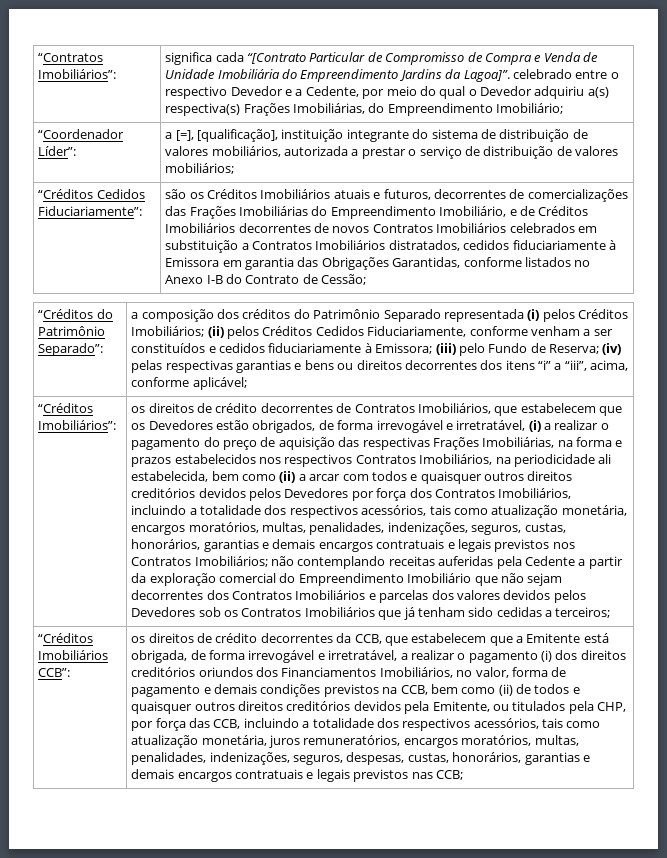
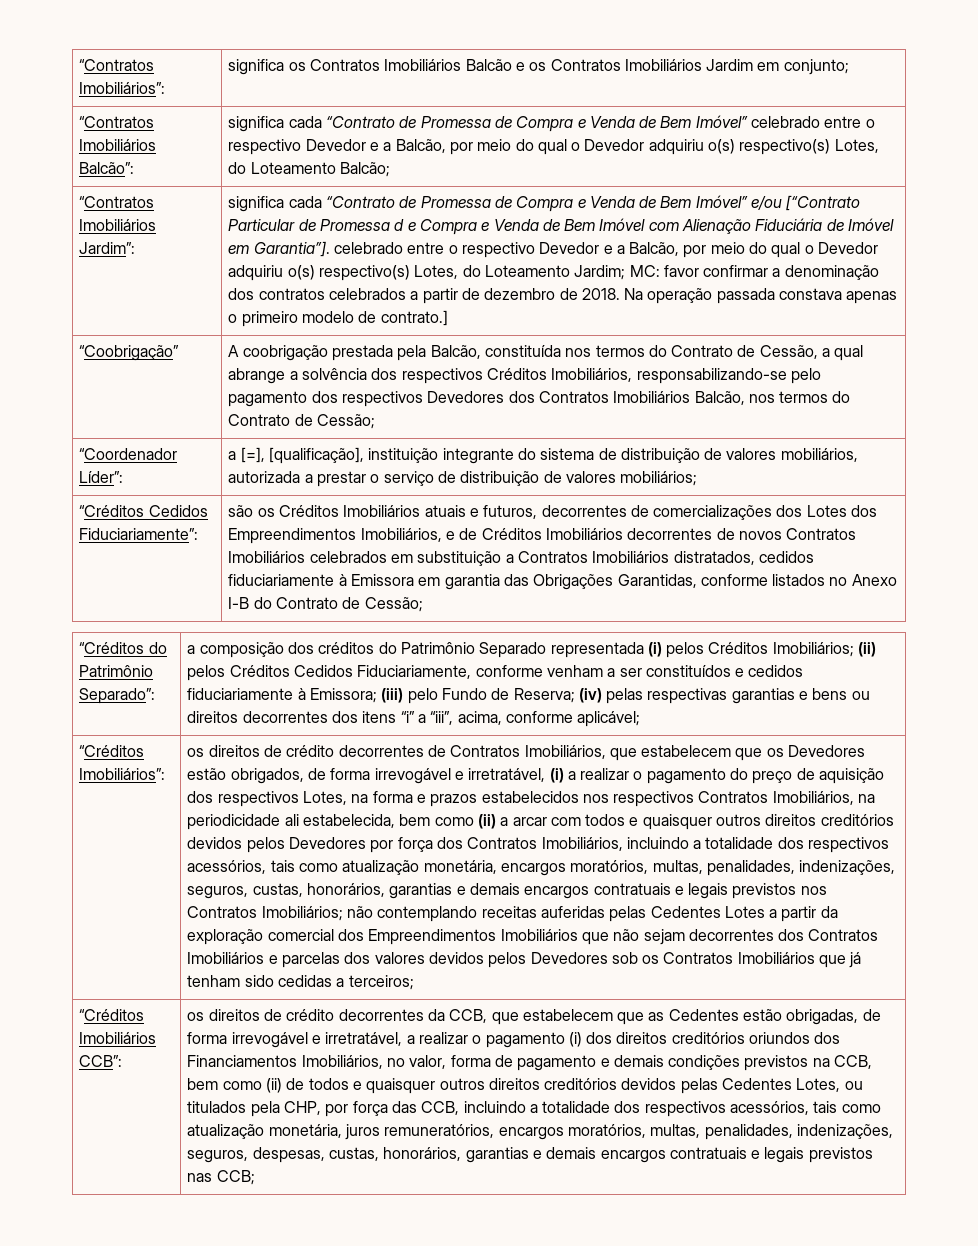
- significa cada “[Contrato Particular de Compromisso de Compra e Venda de Unidade Imobiliária do Empreendimento Jardins da Lagoa]”. celebrado entre o respectivo Devedor e a Cedente, por meio do qual o Devedor adquiriu a(s) respectiva(s) Frações Imobiliárias, do Empreendimento Imobiliário;
+ significa os Contratos Imobiliários Balcão e os Contratos Imobiliários Jardim em conjunto;
+ “Contratos Imobiliários Balcão”: | significa cada “Contrato de Promessa de Compra e Venda de Bem Imóvel” celebrado entre o respectivo Devedor e a Balcão, por meio do qual o Devedor adquiriu o(s) respectivo(s) Lotes, do Loteamento Balcão;
+ “Contratos Imobiliários Jardim”: | significa cada “Contrato de Promessa de Compra e Venda de Bem Imóvel” e/ou [“Contrato Particular de Promessa d e Compra e Venda de Bem Imóvel com Alienação Fiduciária de Imóvel em Garantia”]. celebrado entre o respectivo Devedor e a Balcão, por meio do qual o Devedor adquiriu o(s) respectivo(s) Lotes, do Loteamento Jardim; MC: favor confirmar a denominação dos contratos celebrados a partir de dezembro de 2018. Na operação passada constava apenas o primeiro modelo de contrato.]
+ “Coobrigação” | A coobrigação prestada pela Balcão, constituída nos termos do Contrato de Cessão, a qual abrange a solvência dos respectivos Créditos Imobiliários, responsabilizando-se pelo pagamento dos respectivos Devedores dos Contratos Imobiliários Balcão, nos termos do Contrato de Cessão;
- são os Créditos Imobiliários atuais e futuros, decorrentes de comercializações das Frações Imobiliárias do Empreendimento Imobiliário, e de Créditos Imobiliários decorrentes de novos Contratos Imobiliários celebrados em substituição a Contratos Imobiliários distratados, cedidos fiduciariamente à Emissora em garantia das Obrigações Garantidas, conforme listados no Anexo I-B do Contrato de Cessão;
+ são os Créditos Imobiliários atuais e futuros, decorrentes de comercializações dos Lotes dos Empreendimentos Imobiliários, e de Créditos Imobiliários decorrentes de novos Contratos Imobiliários celebrados em substituição a Contratos Imobiliários distratados, cedidos fiduciariamente à Emissora em garantia das Obrigações Garantidas, conforme listados no Anexo I-B do Contrato de Cessão;
- os direitos de crédito decorrentes de Contratos Imobiliários, que estabelecem que os Devedores estão obrigados, de forma irrevogável e irretratável, (i) a realizar o pagamento do preço de aquisição das respectivas Frações Imobiliárias, na forma e prazos estabelecidos nos respectivos Contratos Imobiliários, na periodicidade ali estabelecida, bem como (ii) a arcar com todos e quaisquer outros direitos creditórios devidos pelos Devedores por força dos Contratos Imobiliários, incluindo a totalidade dos respectivos acessórios, tais como atualização monetária, encargos moratórios, multas, penalidades, indenizações, seguros, custas, honorários, garantias e demais encargos contratuais e legais previstos nos Contratos Imobiliários;
+ os direitos de crédito decorrentes de Contratos Imobiliários, que estabelecem que os Devedores estão obrigados, de forma irrevogável e irretratável, (i) a realizar o pagamento do preço de aquisição dos respectivos Lotes, na forma e prazos estabelecidos nos respectivos Contratos Imobiliários, na periodicidade ali estabelecida, bem como (ii) a arcar com todos e quaisquer outros direitos creditórios devidos pelos Devedores por força dos Contratos Imobiliários, incluindo a totalidade dos respectivos acessórios, tais como atualização monetária, encargos moratórios, multas, penalidades, indenizações, seguros, custas, honorários, garantias e demais encargos contratuais e legais previstos nos Contratos Imobiliários;
- não contemplando receitas auferidas pela Cedente a partir da exploração comercial do Empreendimento Imobiliário que não sejam decorrentes dos Contratos Imobiliários e parcelas dos valores devidos pelos Devedores sob os Contratos Imobiliários que já tenham sido cedidas a terceiros;
+ não contemplando receitas auferidas pelas Cedentes Lotes a partir da exploração comercial dos Empreendimentos Imobiliários que não sejam decorrentes dos Contratos Imobiliários e parcelas dos valores devidos pelos Devedores sob os Contratos Imobiliários que já tenham sido cedidas a terceiros;
- os direitos de crédito decorrentes da CCB, que estabelecem que a Emitente está obrigada, de forma irrevogável e irretratável, a realizar o pagamento (i) dos direitos creditórios oriundos dos Financiamentos Imobiliários, no valor, forma de pagamento e demais condições previstos na CCB, bem como (ii) de todos e quaisquer outros direitos creditórios devidos pela Emitente, ou titulados pela CHP, por força das CCB, incluindo a totalidade dos respectivos acessórios, tais como atualização monetária, juros remuneratórios, encargos moratórios, multas, penalidades, indenizações, seguros, despesas, custas, honorários, garantias e demais encargos contratuais e legais previstos nas CCB;
+ os direitos de crédito decorrentes da CCB, que estabelecem que as Cedentes estão obrigadas, de forma irrevogável e irretratável, a realizar o pagamento (i) dos direitos creditórios oriundos dos Financiamentos Imobiliários, no valor, forma de pagamento e demais condições previstos na CCB, bem como (ii) de todos e quaisquer outros direitos creditórios devidos pelas Cedentes Lotes, ou titulados pela CHP, por força das CCB, incluindo a totalidade dos respectivos acessórios, tais como atualização monetária, juros remuneratórios, encargos moratórios, multas, penalidades, indenizações, seguros, despesas, custas, honorários, garantias e demais encargos contratuais e legais previstos nas CCB;

